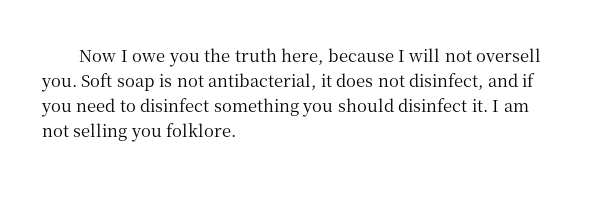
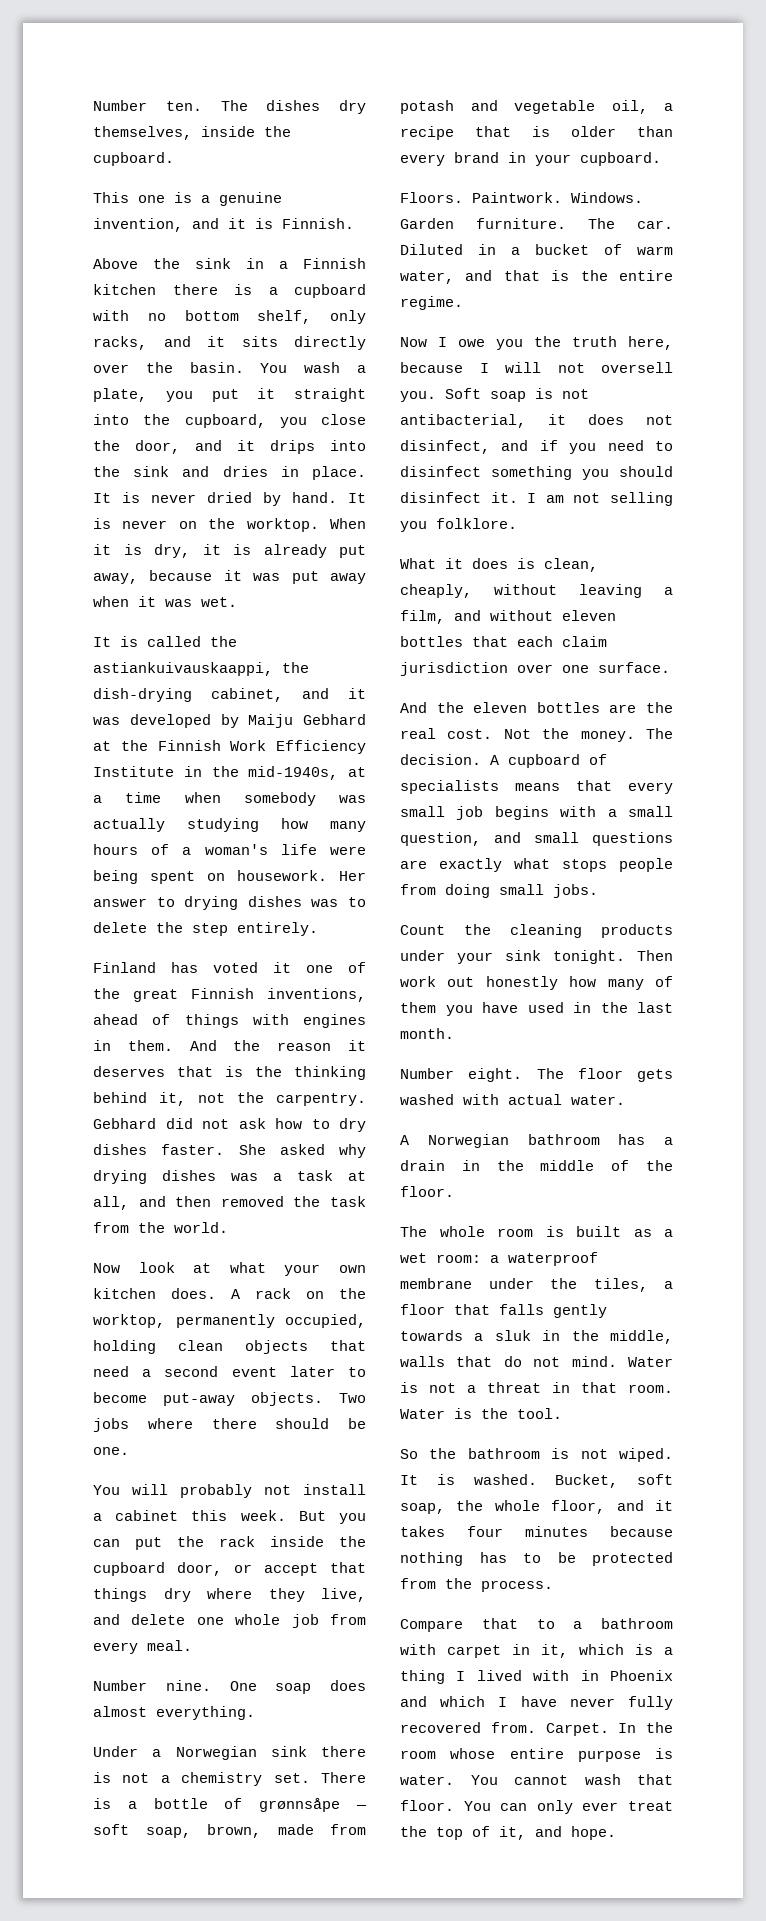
+ Number ten. The dishes dry themselves, inside the cupboard.
+ This one is a genuine invention, and it is Finnish.
+ Above the sink in a Finnish kitchen there is a cupboard with no bottom shelf, only racks, and it sits directly over the basin. You wash a plate, you put it straight into the cupboard, you close the door, and it drips into the sink and dries in place. It is never dried by hand. It is never on the worktop. When it is dry, it is already put away, because it was put away when it was wet.
+ It is called the astiankuivauskaappi, the dish-drying cabinet, and it was developed by Maiju Gebhard at the Finnish Work Efficiency Institute in the mid-1940s, at a time when somebody was actually studying how many hours of a woman's life were being spent on housework. Her answer to drying dishes was to delete the step entirely.
+ Finland has voted it one of the great Finnish inventions, ahead of things with engines in them. And the reason it deserves that is the thinking behind it, not the carpentry. Gebhard did not ask how to dry dishes faster. She asked why drying dishes was a task at all, and then removed the task from the world.
+ Now look at what your own kitchen does. A rack on the worktop, permanently occupied, holding clean objects that need a second event later to become put-away objects. Two jobs where there should be one.
+ You will probably not install a cabinet this week. But you can put the rack inside the cupboard door, or accept that things dry where they live, and delete one whole job from every meal.
+ Number nine. One soap does almost everything.
+ Under a Norwegian sink there is not a chemistry set. There is a bottle of grønnsåpe — soft soap, brown, made from potash and vegetable oil, a recipe that is older than every brand in your cupboard.
+ Floors. Paintwork. Windows. Garden furniture. The car. Diluted in a bucket of warm water, and that is the entire regime.
+ What it does is clean, cheaply, without leaving a film, and without eleven bottles that each claim jurisdiction over one surface.
+ And the eleven bottles are the real cost. Not the money. The decision. A cupboard of specialists means that every small job begins with a small question, and small questions are exactly what stops people from doing small jobs.
+ Count the cleaning products under your sink tonight. Then work out honestly how many of them you have used in the last month.
+ Number eight. The floor gets washed with actual water.
+ A Norwegian bathroom has a drain in the middle of the floor.
+ The whole room is built as a wet room: a waterproof membrane under the tiles, a floor that falls gently towards a sluk in the middle, walls that do not mind. Water is not a threat in that room. Water is the tool.
+ So the bathroom is not wiped. It is washed. Bucket, soft soap, the whole floor, and it takes four minutes because nothing has to be protected from the process.
+ Compare that to a bathroom with carpet in it, which is a thing I lived with in Phoenix and which I have never fully recovered from. Carpet. In the room whose entire purpose is water. You cannot wash that floor. You can only ever treat the top of it, and hope.

